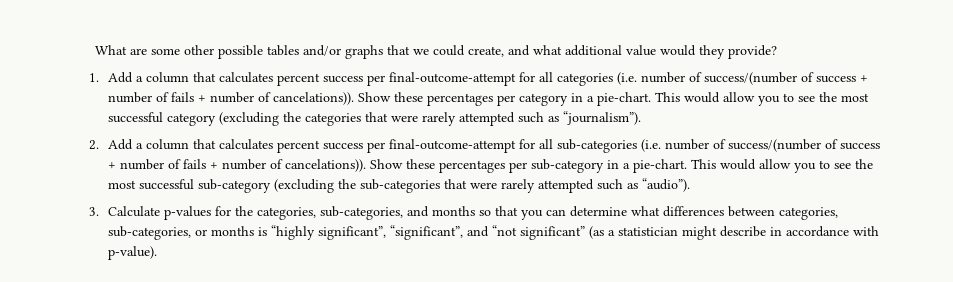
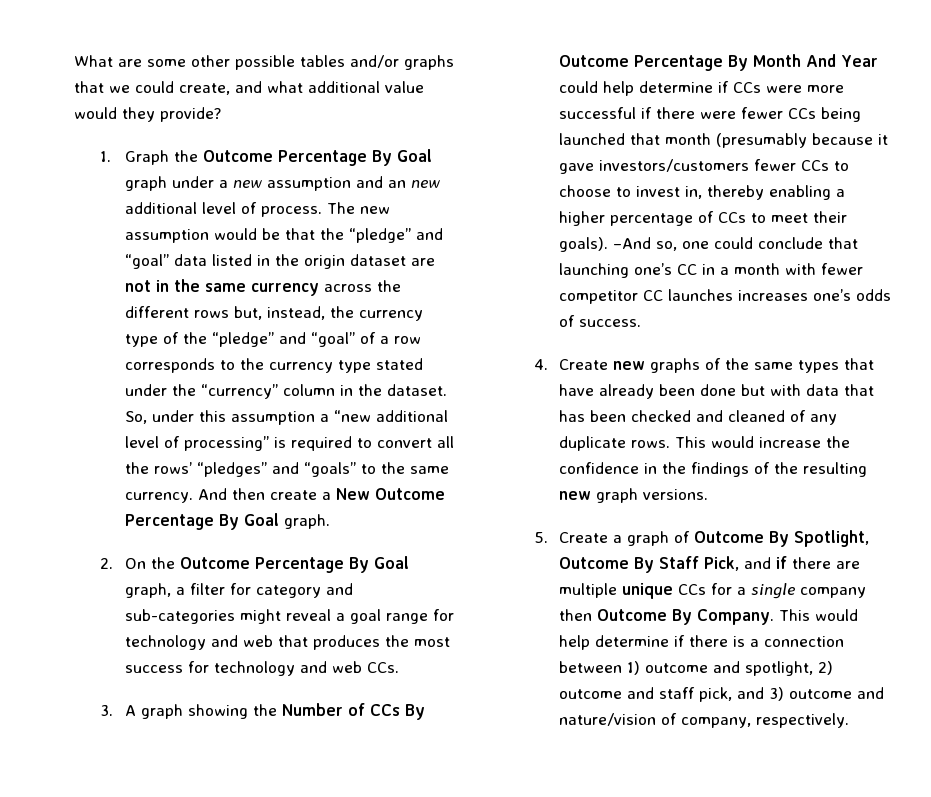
- 1. Add a column that calculates percent success per final-outcome-attempt for all categories (i.e. number of success/(number of success + number of fails + number of cancelations)). Show these percentages per category in a pie-chart. This would allow you to see the most successful category (excluding the categories that were rarely attempted such as “journalism”).
- 2. Add a column that calculates percent success per final-outcome-attempt for all sub-categories (i.e. number of success/(number of success + number of fails + number of cancelations)). Show these percentages per sub-category in a pie-chart. This would allow you to see the most successful sub-category (excluding the sub-categories that were rarely attempted such as “audio”).
- 3. Calculate p-values for the categories, sub-categories, and months so that you can determine what differences between categories, sub-categories, or months is “highly significant”, “significant”, and “not significant” (as a statistician might describe in accordance with p-value).
+ 1. Graph the Outcome Percentage By Goal graph under a new assumption and an new additional level of process. The new assumption would be that the “pledge” and “goal” data listed in the origin dataset are not in the same currency across the different rows but, instead, the currency type of the “pledge” and “goal” of a row corresponds to the currency type stated under the “currency” column in the dataset. So, under this assumption a “new additional level of processing” is required to convert all the rows’ “pledges” and “goals” to the same currency. And then create a New Outcome Percentage By Goal graph.
+ 2. On the Outcome Percentage By Goal graph, a filter for category and sub-categories might reveal a goal range for technology and web that produces the most success for technology and web CCs.
+ 3. A graph showing the Number of CCs By Outcome Percentage By Month And Year could help determine if CCs were more successful if there were fewer CCs being launched that month (presumably because it gave investors/customers fewer CCs to choose to invest in, thereby enabling a higher percentage of CCs to meet their goals). –And so, one could conclude that launching one’s CC in a month with fewer competitor CC launches increases one’s odds of success.
+ 4. Create new graphs of the same types that have already been done but with data that has been checked and cleaned of any duplicate rows. This would increase the confidence in the findings of the resulting new graph versions.
+ 5. Create a graph of Outcome By Spotlight, Outcome By Staff Pick, and if there are multiple unique CCs for a single company then Outcome By Company. This would help determine if there is a connection between 1) outcome and spotlight, 2) outcome and staff pick, and 3) outcome and nature/vision of company, respectively.

